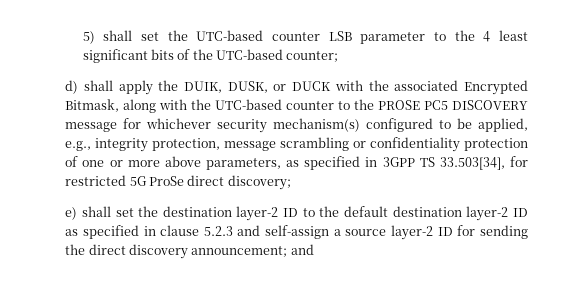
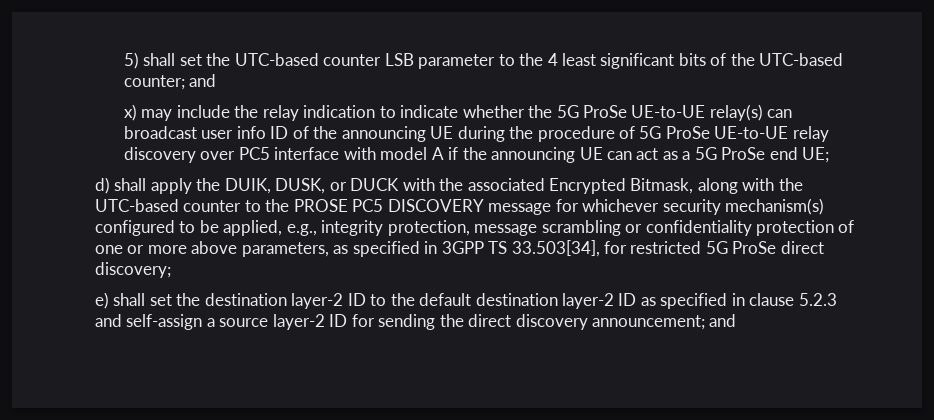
- 5) shall set the UTC-based counter LSB parameter to the 4 least significant bits of the UTC-based counter;
+ 5) shall set the UTC-based counter LSB parameter to the 4 least significant bits of the UTC-based counter; and
+ x) may include the relay indication to indicate whether the 5G ProSe UE-to-UE relay(s) can broadcast user info ID of the announcing UE during the procedure of 5G ProSe UE-to-UE relay discovery over PC5 interface with model A if the announcing UE can act as a 5G ProSe end UE;

